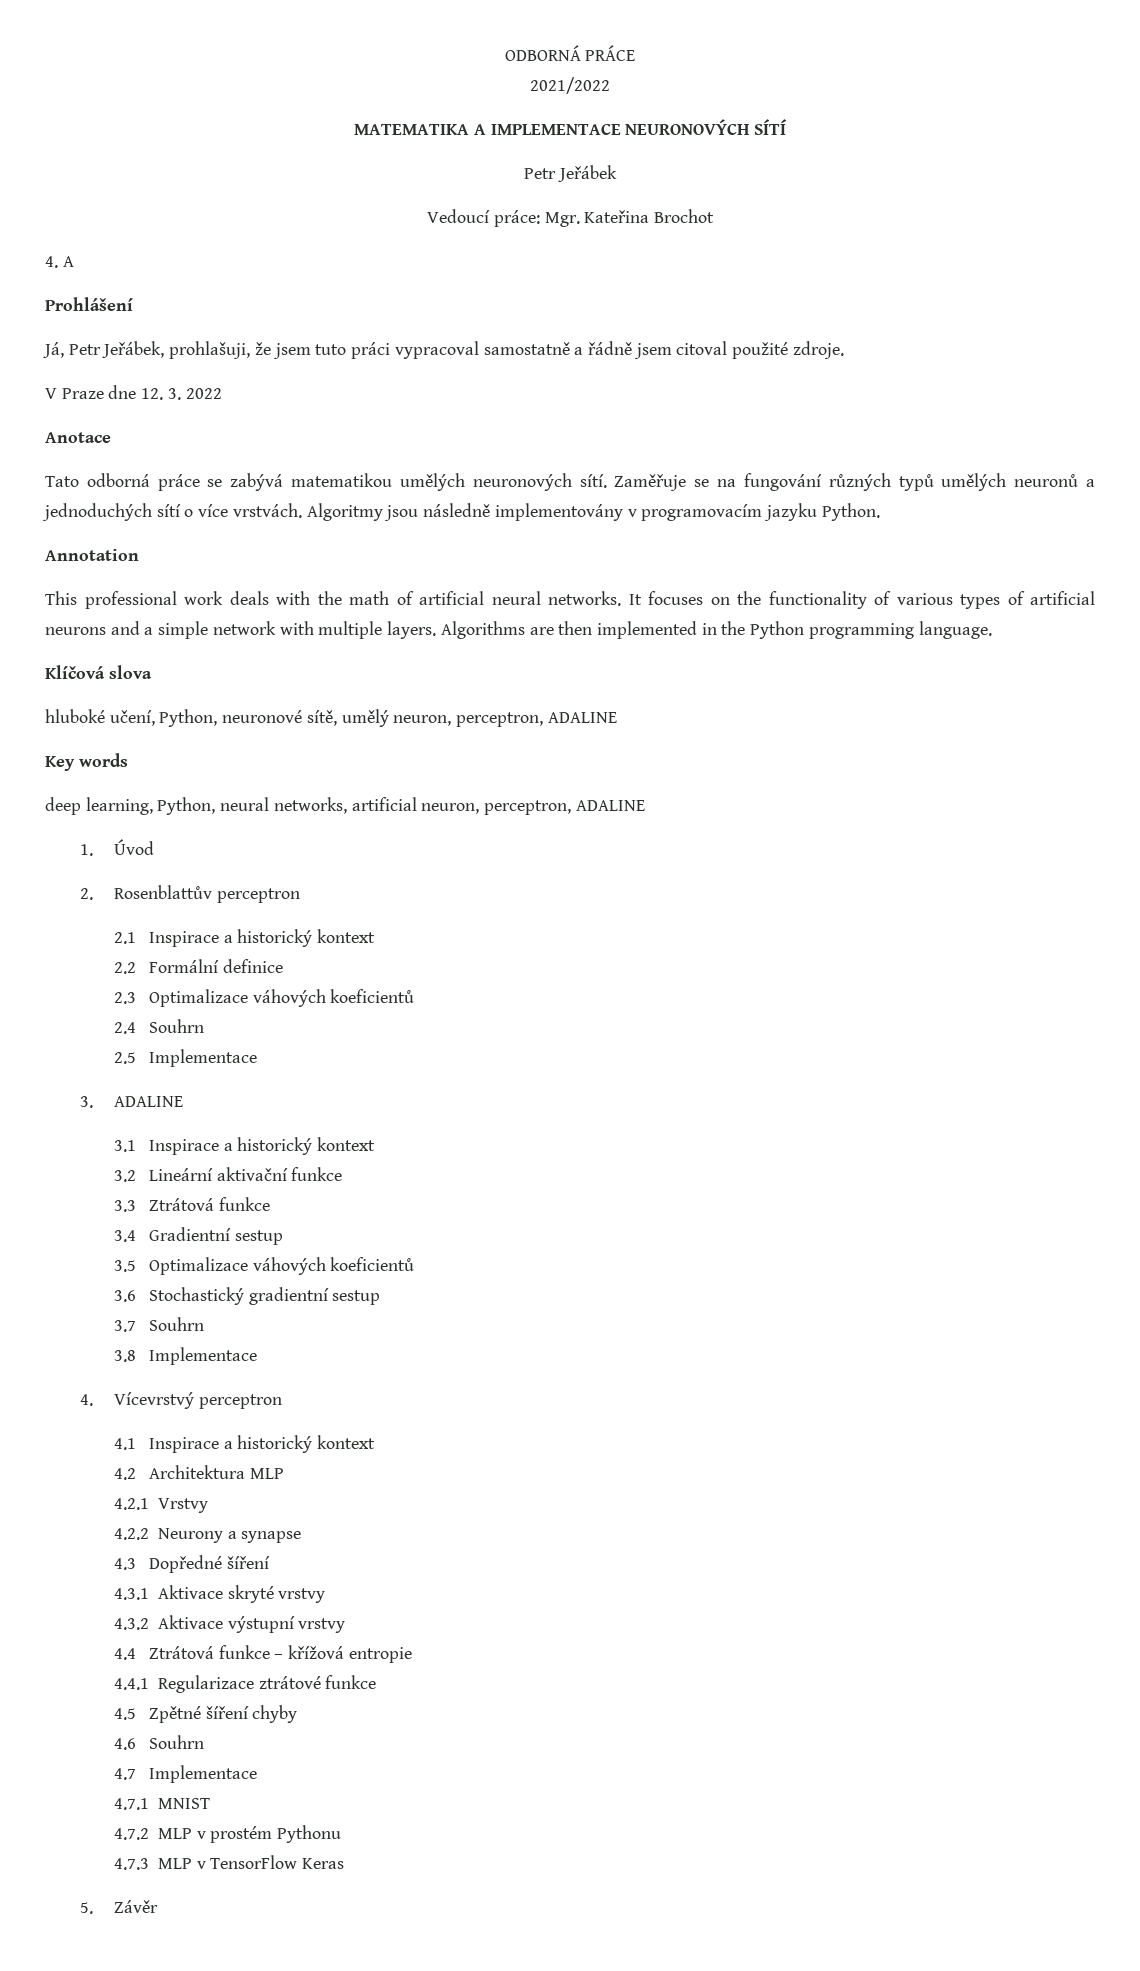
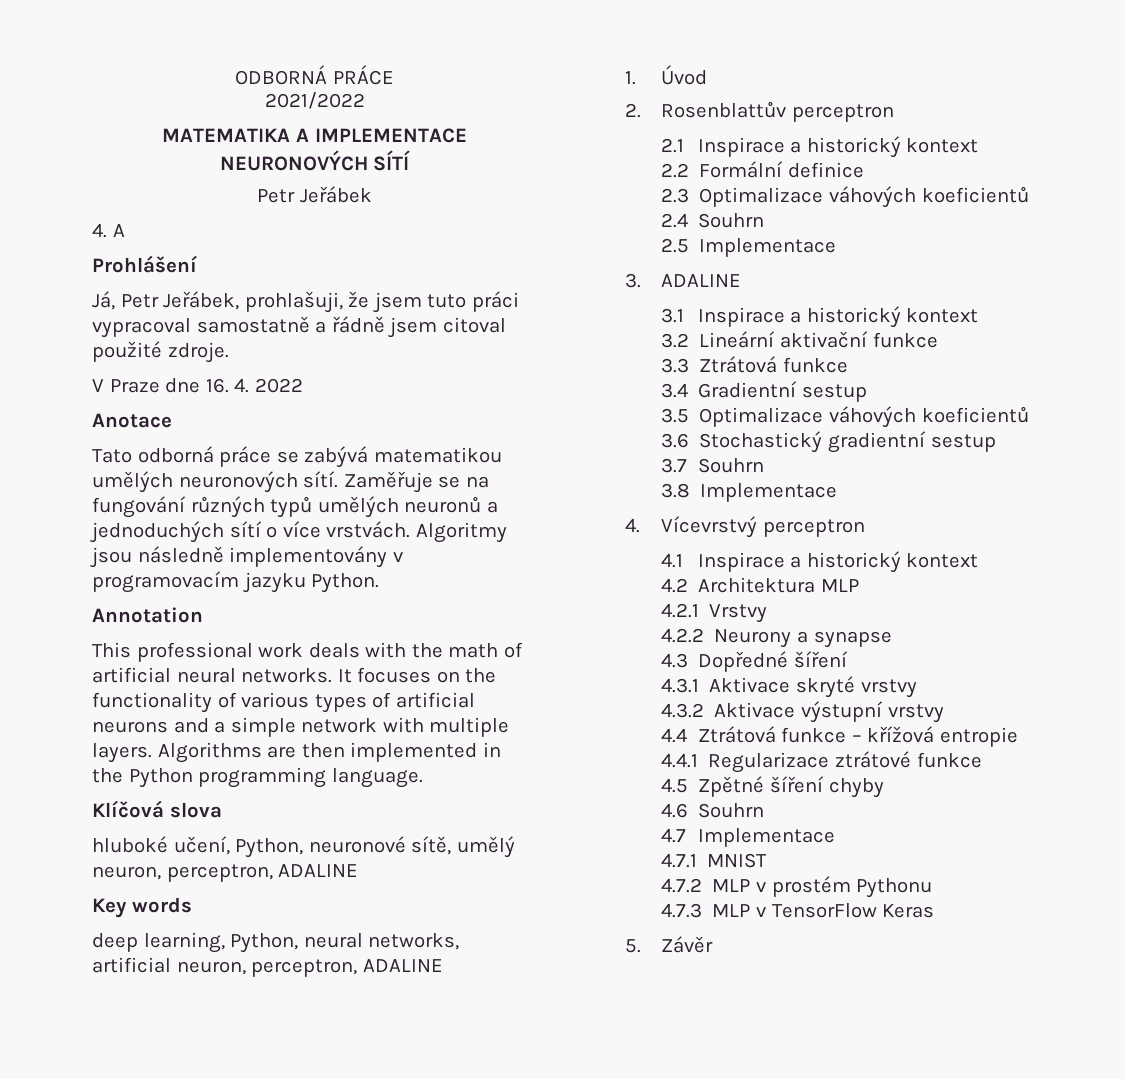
- Vedoucí práce: Mgr. Kateřina Brochot
- V Praze dne 12. 3. 2022
+ V Praze dne 16. 4. 2022

